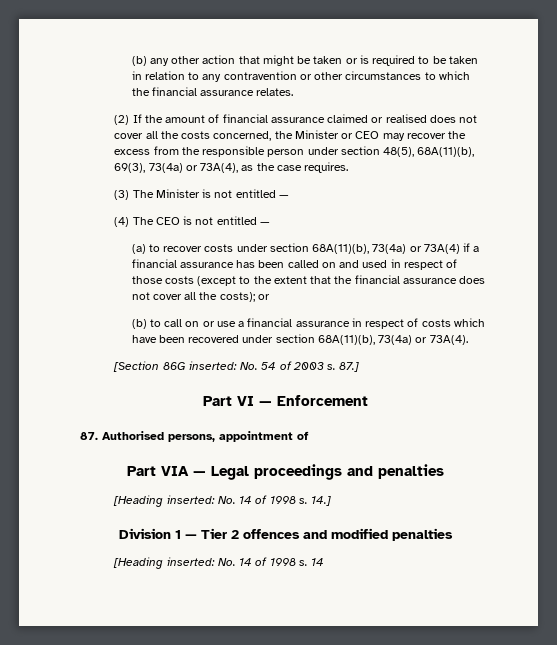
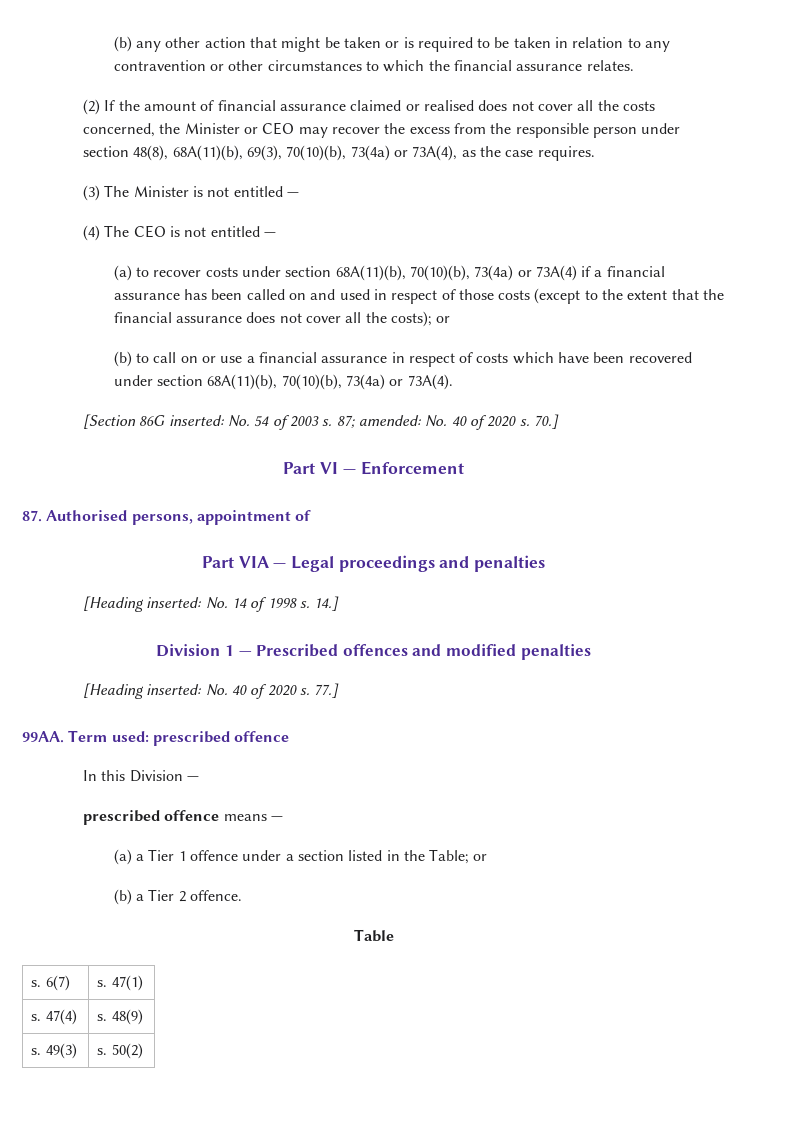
- (2) If the amount of financial assurance claimed or realised does not cover all the costs concerned, the Minister or CEO may recover the excess from the responsible person under section 48(5), 68A(11)(b), 69(3), 73(4a) or 73A(4), as the case requires.
+ (2) If the amount of financial assurance claimed or realised does not cover all the costs concerned, the Minister or CEO may recover the excess from the responsible person under section 48(8), 68A(11)(b), 69(3), 70(10)(b), 73(4a) or 73A(4), as the case requires.
- (a) to recover costs under section 68A(11)(b), 73(4a) or 73A(4) if a financial assurance has been called on and used in respect of those costs (except to the extent that the financial assurance does not cover all the costs); or
+ (a) to recover costs under section 68A(11)(b), 70(10)(b), 73(4a) or 73A(4) if a financial assurance has been called on and used in respect of those costs (except to the extent that the financial assurance does not cover all the costs); or
- (b) to call on or use a financial assurance in respect of costs which have been recovered under section 68A(11)(b), 73(4a) or 73A(4).
+ (b) to call on or use a financial assurance in respect of costs which have been recovered under section 68A(11)(b), 70(10)(b), 73(4a) or 73A(4).
- 87.]
+ 87; amended: No. 40 of 2020 s. 70.]
- Division 1 — Tier 2 offences and modified penalties
+ Division 1 — Prescribed offences and modified penalties
- [Heading inserted: No. 14 of 1998 s. 14
+ [Heading inserted: No. 40 of 2020 s. 77.]
+ 99AA. Term used: prescribed offence
+ In this Division —
+ prescribed offence means —
+ (a) a Tier 1 offence under a section listed in the Table; or
+ (b) a Tier 2 offence.
+ Table
+ s. 6(7) | s. 47(1)
+ s. 47(4) | s. 48(9)
+ s. 49(3) | s. 50(2)

